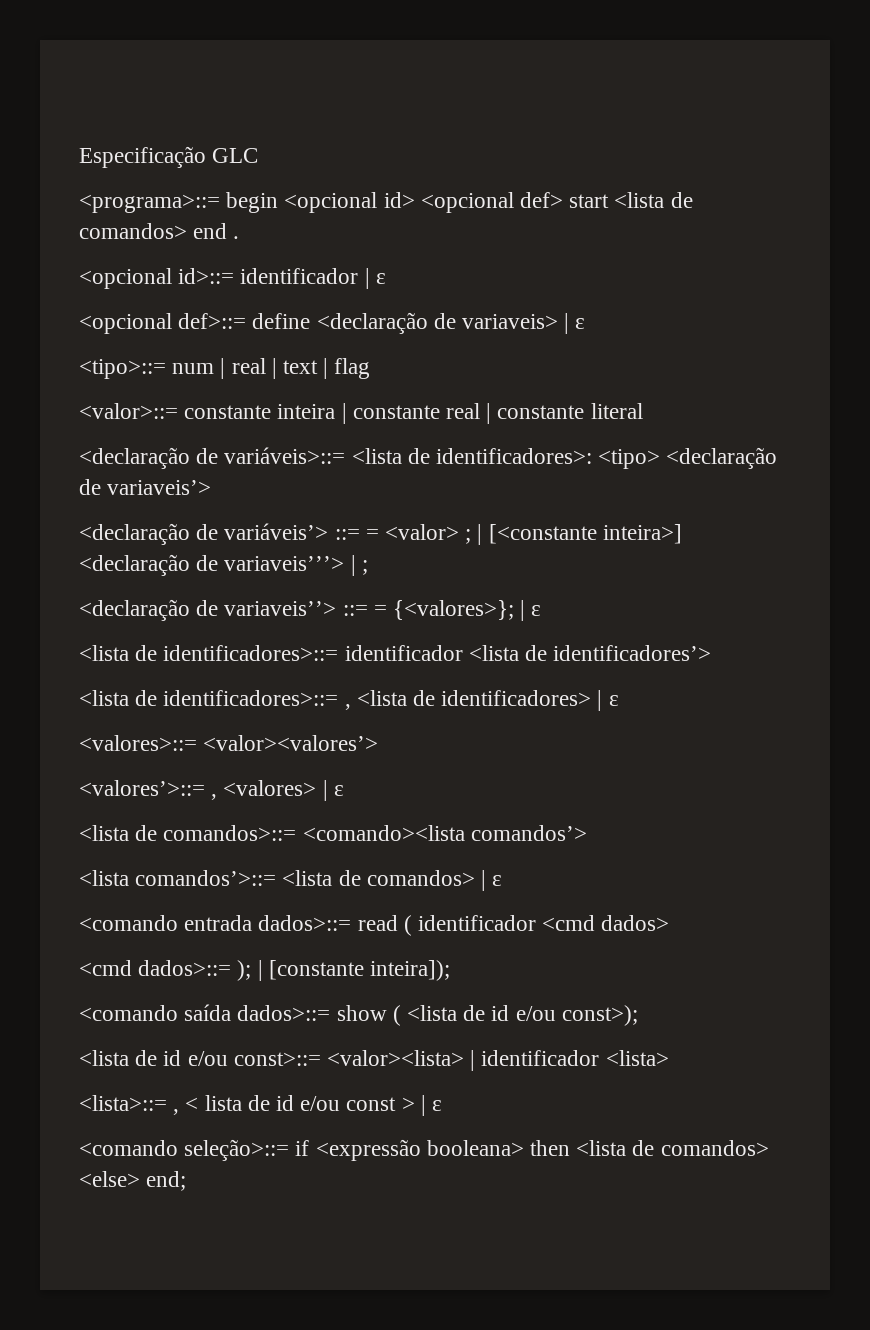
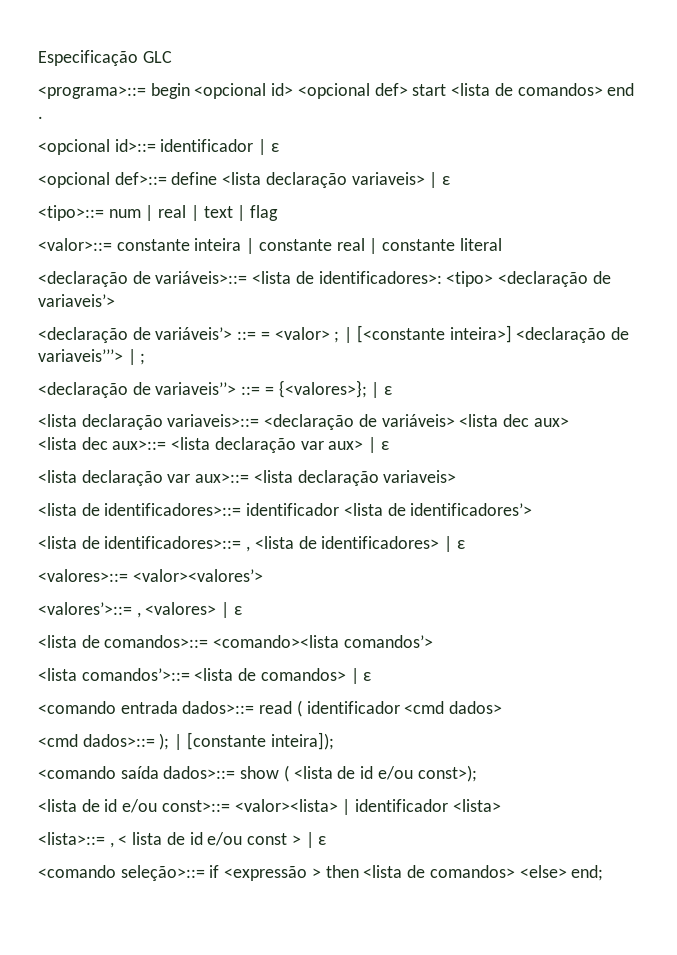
- <opcional def>::= define <declaração de variaveis> | ε
+ <opcional def>::= define <lista declaração variaveis> | ε
+ <lista declaração variaveis>::= <declaração de variáveis> <lista dec aux>
+ <lista dec aux>::= <lista declaração var aux> | ε
+ <lista declaração var aux>::= <lista declaração variaveis>
- <comando seleção>::= if <expressão booleana> then <lista de comandos> <else> end;
+ <comando seleção>::= if <expressão > then <lista de comandos> <else> end;

